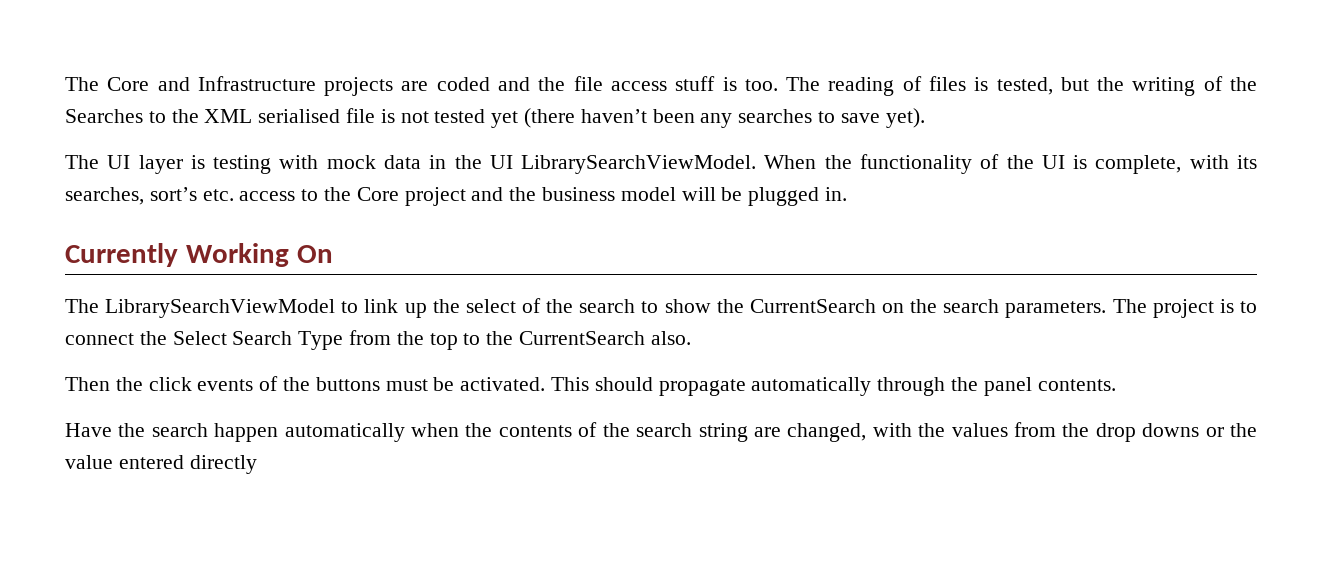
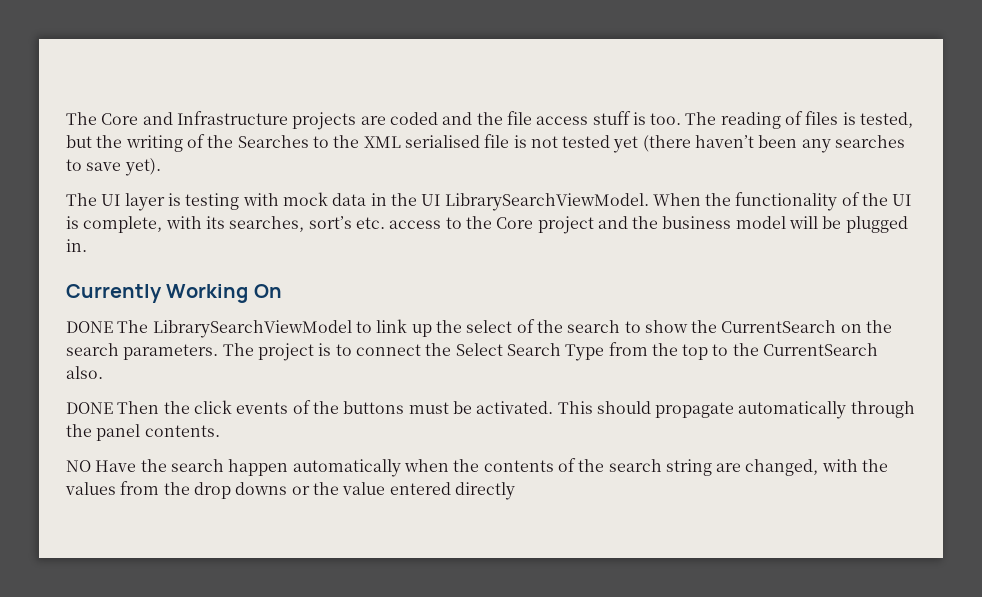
- The LibrarySearchViewModel to link up the select of the search to show the CurrentSearch on the search parameters.
+ DONE The LibrarySearchViewModel to link up the select of the search to show the CurrentSearch on the search parameters.
- Then the click events of the buttons must be activated.
+ DONE Then the click events of the buttons must be activated.
- Have the search happen automatically when the contents of the search string are changed, with the values from the drop downs or the value entered directly
+ NO Have the search happen automatically when the contents of the search string are changed, with the values from the drop downs or the value entered directly

